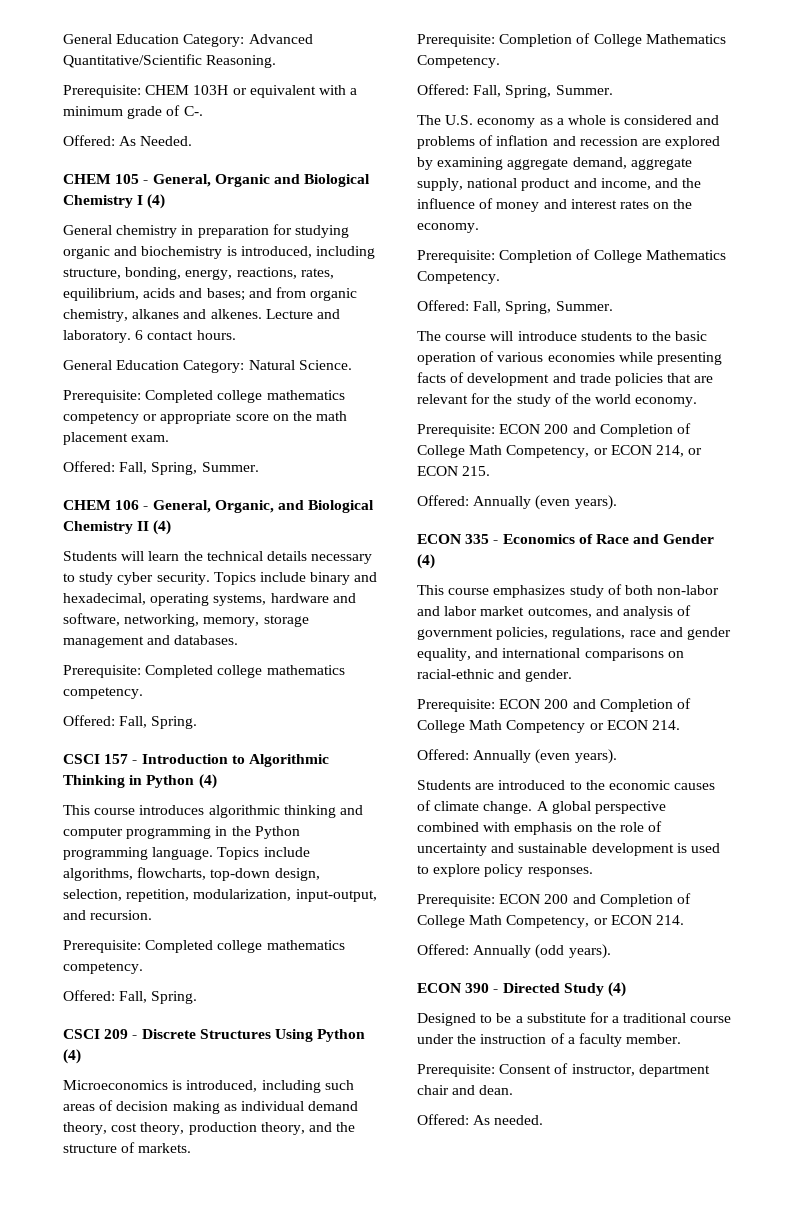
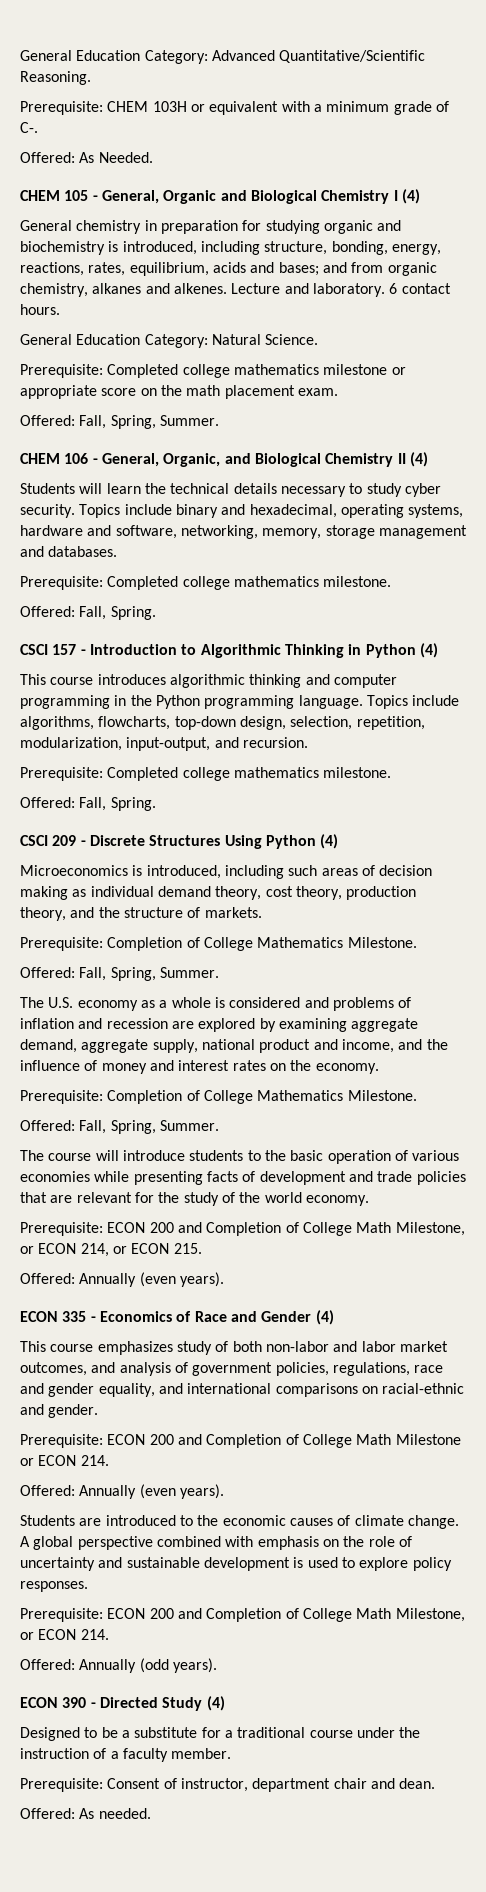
- Prerequisite: Completed college mathematics competency or appropriate score on the math placement exam.
+ Prerequisite: Completed college mathematics milestone or appropriate score on the math placement exam.
  Topics include binary and hexadecimal, operating systems, hardware and software, networking, memory, storage management and databases.
- Prerequisite: Completed college mathematics competency.
+ Prerequisite: Completed college mathematics milestone.
  Topics include algorithms, flowcharts, top-down design, selection, repetition, modularization, input-output, and recursion.
- Prerequisite: Completed college mathematics competency.
+ Prerequisite: Completed college mathematics milestone.
  Microeconomics is introduced, including such areas of decision making as individual demand theory, cost theory, production theory, and the structure of markets.
- Prerequisite: Completion of College Mathematics Competency.
+ Prerequisite: Completion of College Mathematics Milestone.
  The U.S. economy as a whole is considered and problems of inflation and recession are explored by examining aggregate demand, aggregate supply, national product and income, and the influence of money and interest rates on the economy.
- Prerequisite: Completion of College Mathematics Competency.
+ Prerequisite: Completion of College Mathematics Milestone.
- Prerequisite: ECON 200 and Completion of College Math Competency, or ECON 214, or ECON 215.
+ Prerequisite: ECON 200 and Completion of College Math Milestone, or ECON 214, or ECON 215.
- Prerequisite: ECON 200 and Completion of College Math Competency or ECON 214.
+ Prerequisite: ECON 200 and Completion of College Math Milestone or ECON 214.
- Prerequisite: ECON 200 and Completion of College Math Competency, or ECON 214.
+ Prerequisite: ECON 200 and Completion of College Math Milestone, or ECON 214.

